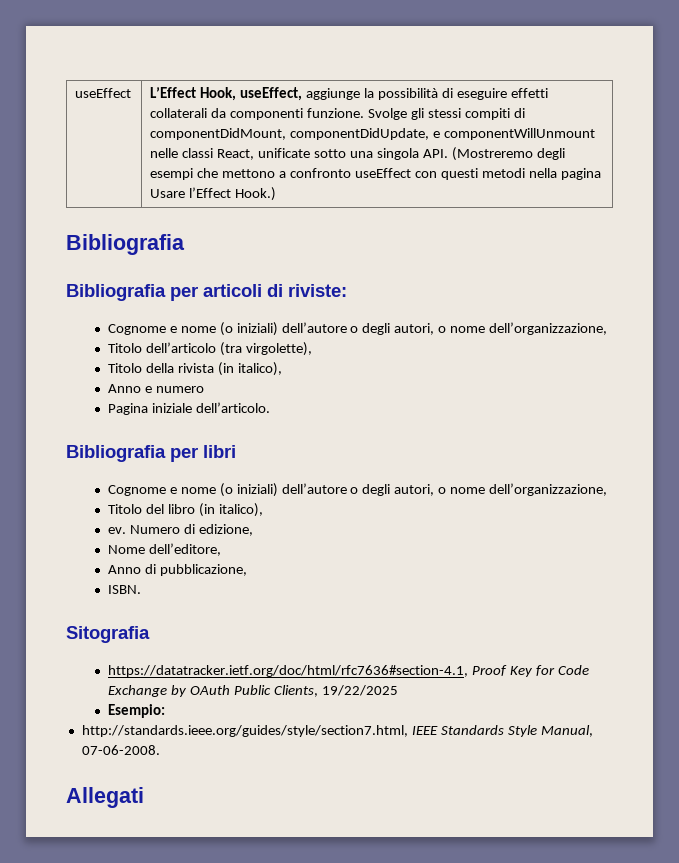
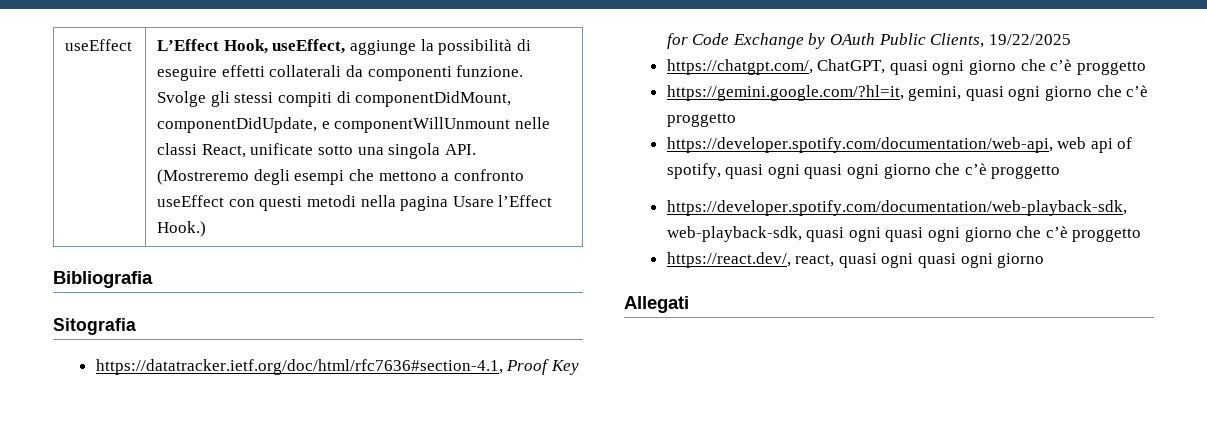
- Bibliografia per articoli di riviste:
- Cognome e nome (o iniziali) dell’autore o degli autori, o nome dell’organizzazione,
- Titolo dell’articolo (tra virgolette),
- Titolo della rivista (in italico),
- Anno e numero
- Pagina iniziale dell’articolo.
- Bibliografia per libri
- Cognome e nome (o iniziali) dell’autore o degli autori, o nome dell’organizzazione,
- Titolo del libro (in italico),
- ev. Numero di edizione,
- Nome dell’editore,
- Anno di pubblicazione,
- ISBN.
- Esempio:
- http://standards.ieee.org/guides/style/section7.html, IEEE Standards Style Manual, 07-06-2008.
+ https://chatgpt.com/, ChatGPT, quasi ogni giorno che c’è proggetto
+ https://gemini.google.com/?hl=it, gemini, quasi ogni giorno che c’è proggetto
+ https://developer.spotify.com/documentation/web-api, web api of spotify, quasi ogni quasi ogni giorno che c’è proggetto
+ https://developer.spotify.com/documentation/web-playback-sdk, web-playback-sdk, quasi ogni quasi ogni giorno che c’è proggetto
+ https://react.dev/, react, quasi ogni quasi ogni giorno

